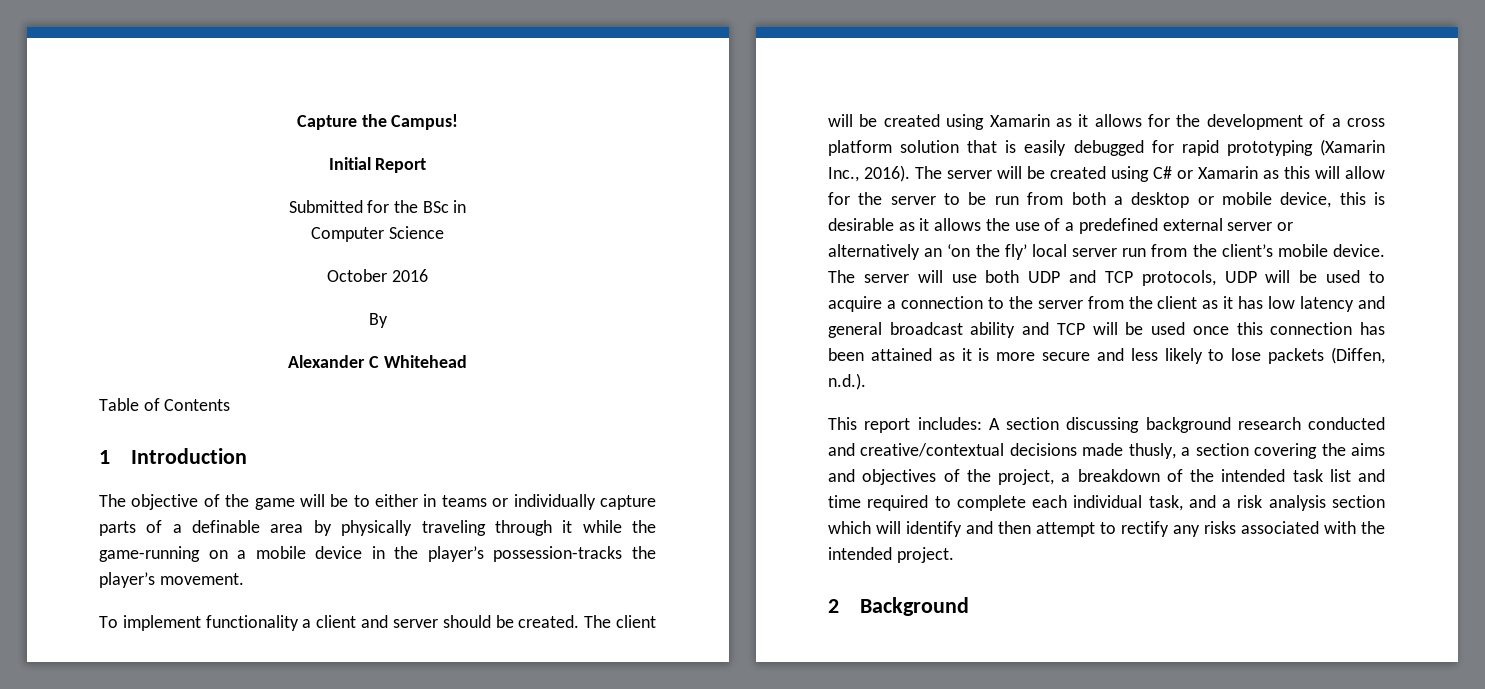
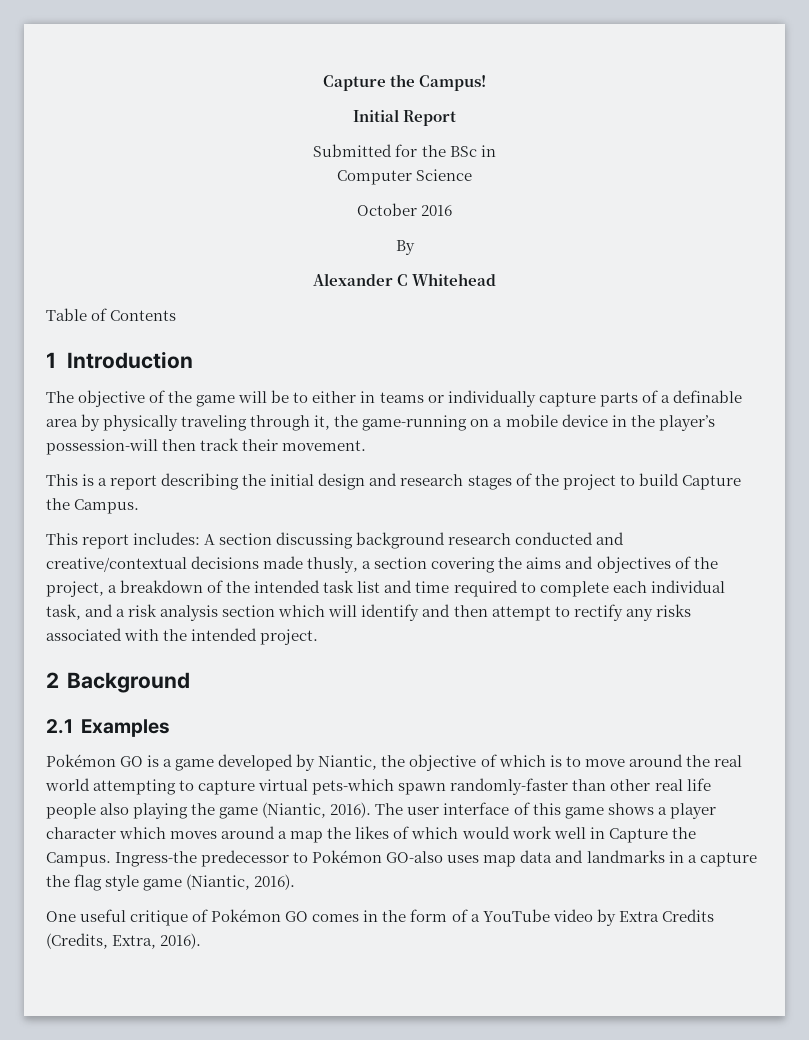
- The objective of the game will be to either in teams or individually capture parts of a definable area by physically traveling through it while the game-running on a mobile device in the player’s possession-tracks the player’s movement.
- To implement functionality a client and server should be created. The client will be created using Xamarin as it allows for the development of a cross platform solution that is easily debugged for rapid prototyping (Xamarin Inc., 2016). The server will be created using C# or Xamarin as this will allow for the server to be run from both a desktop or mobile device, this is desirable as it allows the use of a predefined external server or alternatively an ‘on the fly’ local server run from the client’s mobile device. The server will use both UDP and TCP protocols, UDP will be used to acquire a connection to the server from the client as it has low latency and general broadcast ability and TCP will be used once this connection has been attained as it is more secure and less likely to lose packets (Diffen, n.d.).
+ The objective of the game will be to either in teams or individually capture parts of a definable area by physically traveling through it, the game-running on a mobile device in the player’s possession-will then track their movement.
+ This is a report describing the initial design and research stages of the project to build Capture the Campus.
+ 2.1 Examples
+ Pokémon GO is a game developed by Niantic, the objective of which is to move around the real world attempting to capture virtual pets-which spawn randomly-faster than other real life people also playing the game (Niantic, 2016). The user interface of this game shows a player character which moves around a map the likes of which would work well in Capture the Campus. Ingress-the predecessor to Pokémon GO-also uses map data and landmarks in a capture the flag style game (Niantic, 2016).
+ One useful critique of Pokémon GO comes in the form of a YouTube video by Extra Credits (Credits, Extra, 2016).

